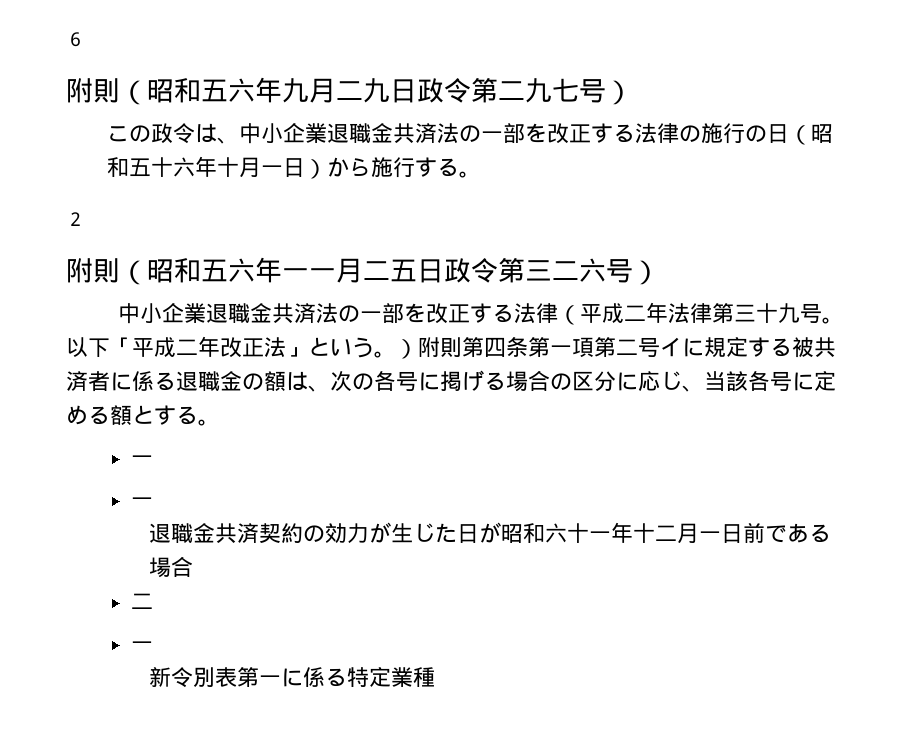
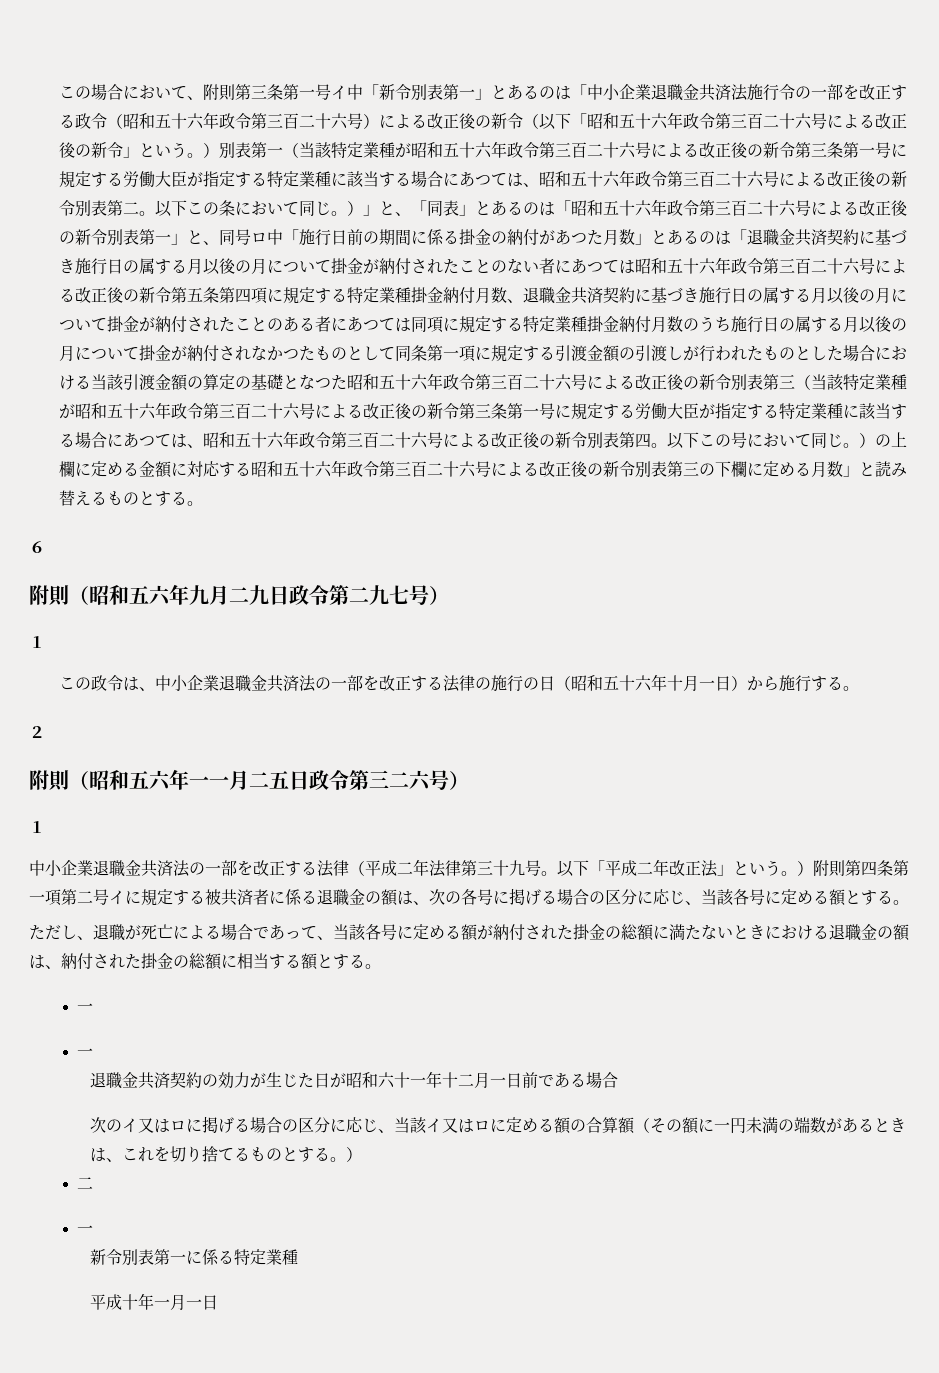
+ この場合において、附則第三条第一号イ中「新令別表第一」とあるのは「中小企業退職金共済法施行令の一部を改正する政令（昭和五十六年政令第三百二十六号）による改正後の新令（以下「昭和五十六年政令第三百二十六号による改正後の新令」という。）別表第一（当該特定業種が昭和五十六年政令第三百二十六号による改正後の新令第三条第一号に規定する労働大臣が指定する特定業種に該当する場合にあつては、昭和五十六年政令第三百二十六号による改正後の新令別表第二。以下この条において同じ。）」と、「同表」とあるのは「昭和五十六年政令第三百二十六号による改正後の新令別表第一」と、同号ロ中「施行日前の期間に係る掛金の納付があつた月数」とあるのは「退職金共済契約に基づき施行日の属する月以後の月について掛金が納付されたことのない者にあつては昭和五十六年政令第三百二十六号による改正後の新令第五条第四項に規定する特定業種掛金納付月数、退職金共済契約に基づき施行日の属する月以後の月について掛金が納付されたことのある者にあつては同項に規定する特定業種掛金納付月数のうち施行日の属する月以後の月について掛金が納付されなかつたものとして同条第一項に規定する引渡金額の引渡しが行われたものとした場合における当該引渡金額の算定の基礎となつた昭和五十六年政令第三百二十六号による改正後の新令別表第三（当該特定業種が昭和五十六年政令第三百二十六号による改正後の新令第三条第一号に規定する労働大臣が指定する特定業種に該当する場合にあつては、昭和五十六年政令第三百二十六号による改正後の新令別表第四。以下この号において同じ。）の上欄に定める金額に対応する昭和五十六年政令第三百二十六号による改正後の新令別表第三の下欄に定める月数」と読み替えるものとする。
  附則（昭和五六年九月二九日政令第二九七号）
+ １
  附則（昭和五六年一一月二五日政令第三二六号）
+ １
+ ただし、退職が死亡による場合であって、当該各号に定める額が納付された掛金の総額に満たないときにおける退職金の額は、納付された掛金の総額に相当する額とする。
+ 次のイ又はロに掲げる場合の区分に応じ、当該イ又はロに定める額の合算額（その額に一円未満の端数があるときは、これを切り捨てるものとする。）
+ 平成十年一月一日

